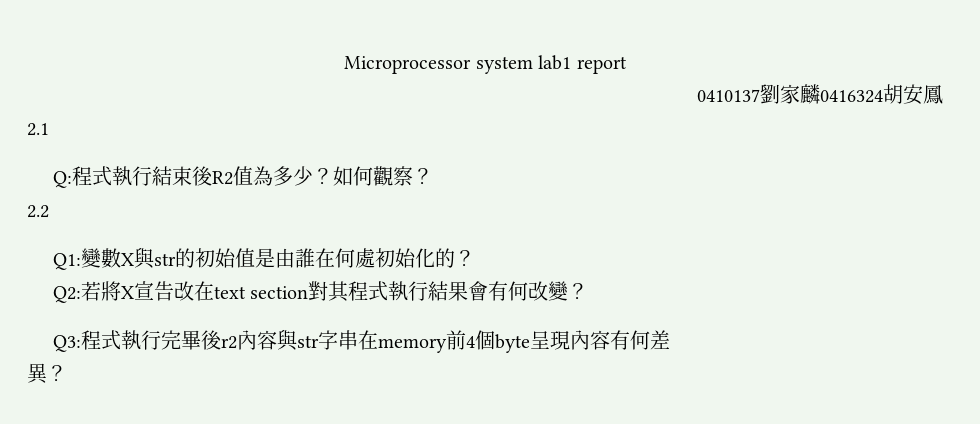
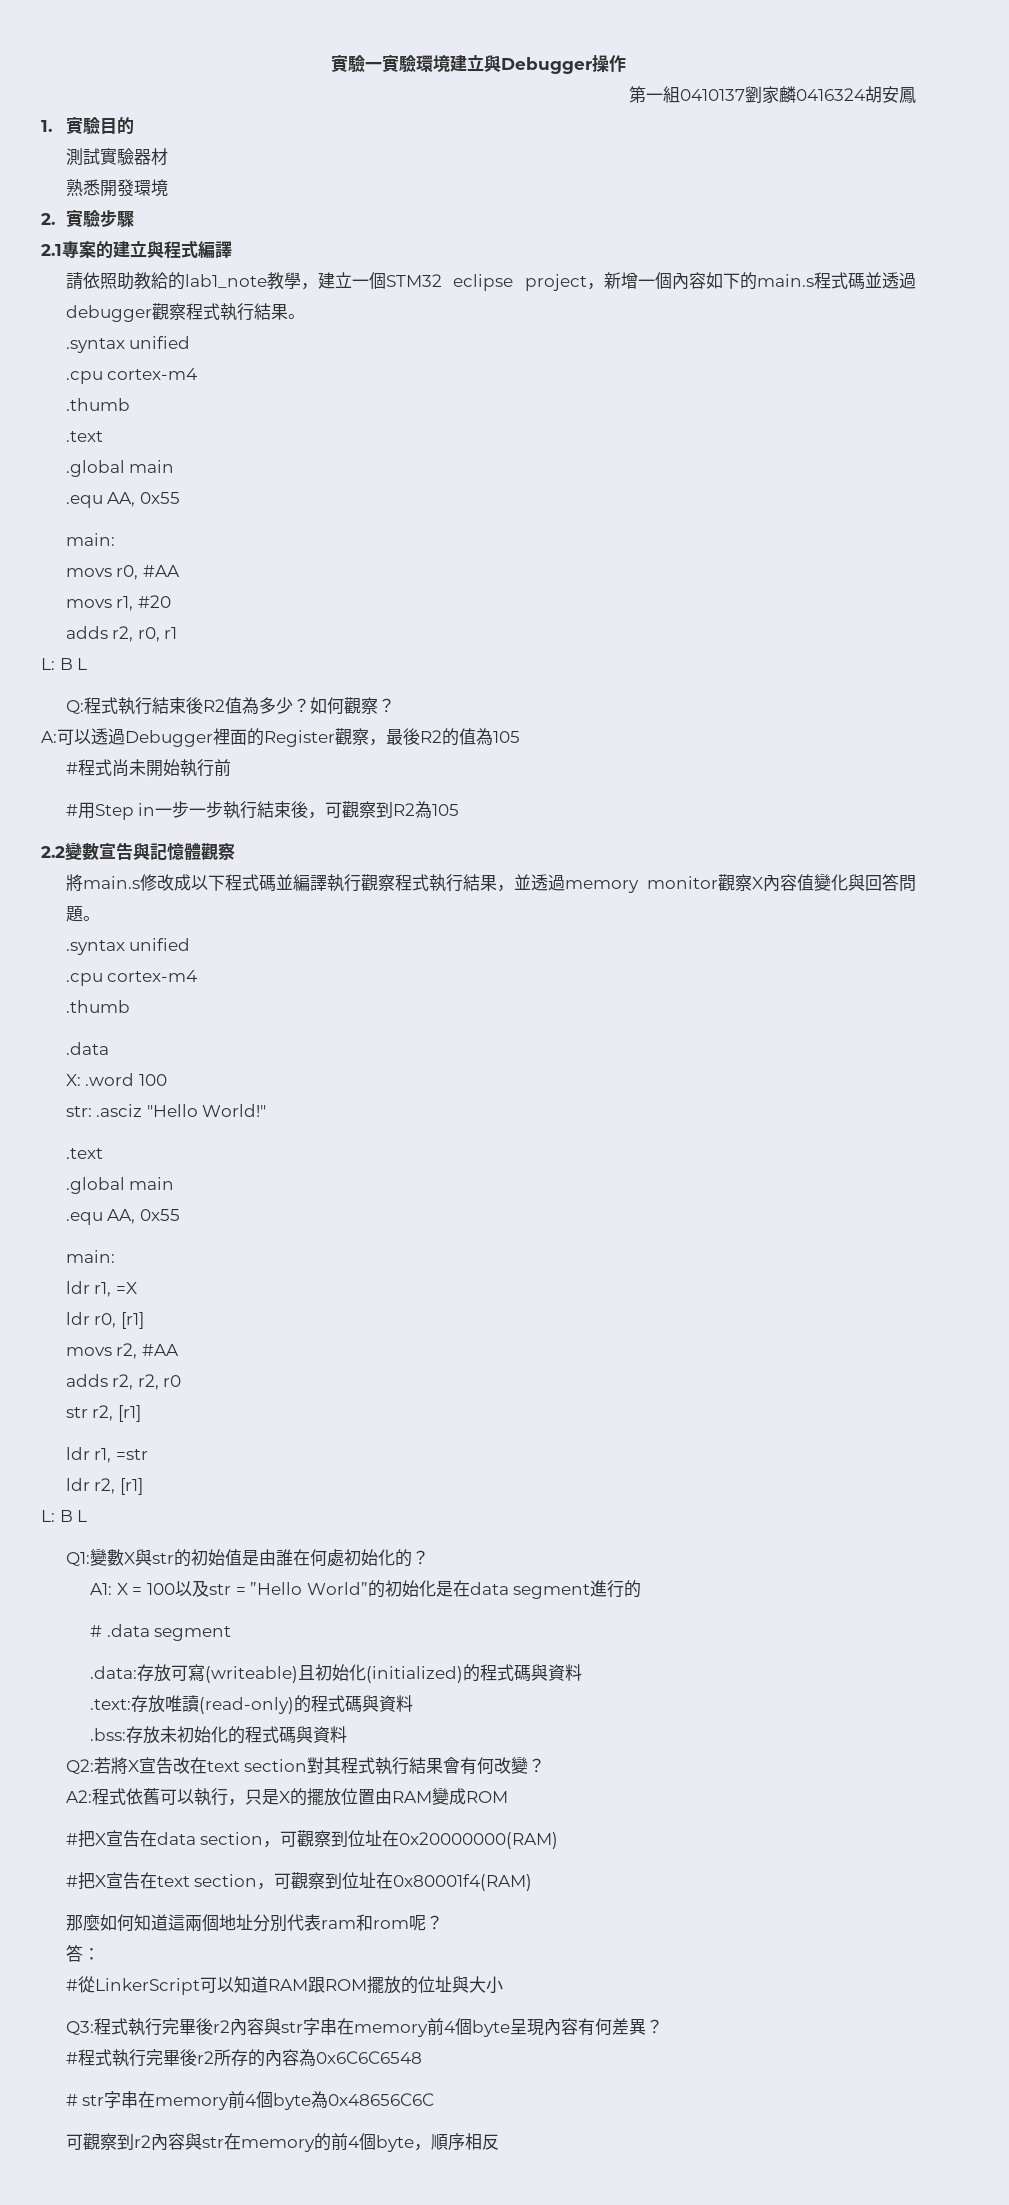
- Microprocessor system lab1 report
- 0410137劉家麟0416324胡安鳳
+ 實驗一實驗環境建立與Debugger操作
+ 第一組0410137劉家麟0416324胡安鳳
- 2.1
+ 1.實驗目的
+ 測試實驗器材
+ 熟悉開發環境
+ 2.實驗步驟
+ 2.1專案的建立與程式編譯
+ 請依照助教給的lab1_note教學，建立一個STM32 eclipse project，新增一個內容如下的main.s程式碼並透過debugger觀察程式執行結果。
+ .syntax unified
+ .cpu cortex-m4
+ .thumb
+ .text
+ .global main
+ .equ AA, 0x55
+ main:
+ movs r0, #AA
+ movs r1, #20
+ adds r2, r0, r1
+ L: B L
- 2.2
+ A:可以透過Debugger裡面的Register觀察，最後R2的值為105
+ #程式尚未開始執行前
+ #用Step in一步一步執行結束後，可觀察到R2為105
+ 2.2變數宣告與記憶體觀察
+ 將main.s修改成以下程式碼並編譯執行觀察程式執行結果，並透過memory monitor觀察X內容值變化與回答問題。
+ .syntax unified
+ .cpu cortex-m4
+ .thumb
+ .data
+ X: .word 100
+ str: .asciz "Hello World!"
+ .text
+ .global main
+ .equ AA, 0x55
+ main:
+ ldr r1, =X
+ ldr r0, [r1]
+ movs r2, #AA
+ adds r2, r2, r0
+ str r2, [r1]
+ ldr r1, =str
+ ldr r2, [r1]
+ L: B L
+ A1: X = 100以及str = ”Hello World”的初始化是在data segment進行的
+ # .data segment
+ .data:存放可寫(writeable)且初始化(initialized)的程式碼與資料
+ .text:存放唯讀(read-only)的程式碼與資料
+ .bss:存放未初始化的程式碼與資料
+ A2:程式依舊可以執行，只是X的擺放位置由RAM變成ROM
+ #把X宣告在data section，可觀察到位址在0x20000000(RAM)
+ #把X宣告在text section，可觀察到位址在0x80001f4(RAM)
+ 那麼如何知道這兩個地址分別代表ram和rom呢？
+ 答：
+ #從LinkerScript可以知道RAM跟ROM擺放的位址與大小
- Q3:程式執行完畢後r2內容與str字串在memory前4個byte呈現內容有何差
- 異？
+ Q3:程式執行完畢後r2內容與str字串在memory前4個byte呈現內容有何差異？
+ #程式執行完畢後r2所存的內容為0x6C6C6548
+ # str字串在memory前4個byte為0x48656C6C
+ 可觀察到r2內容與str在memory的前4個byte，順序相反

